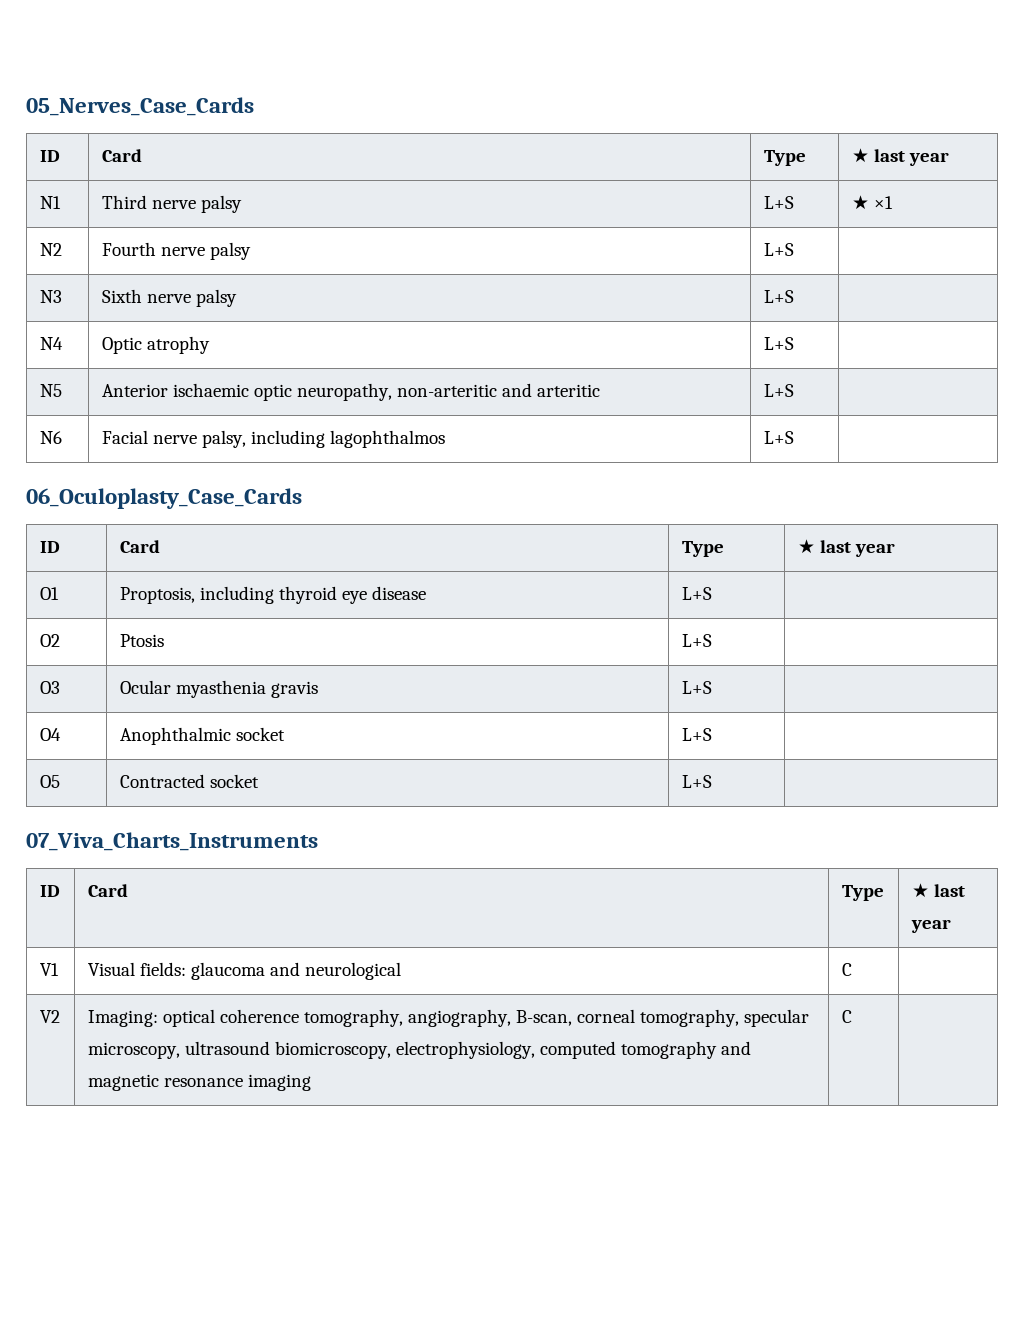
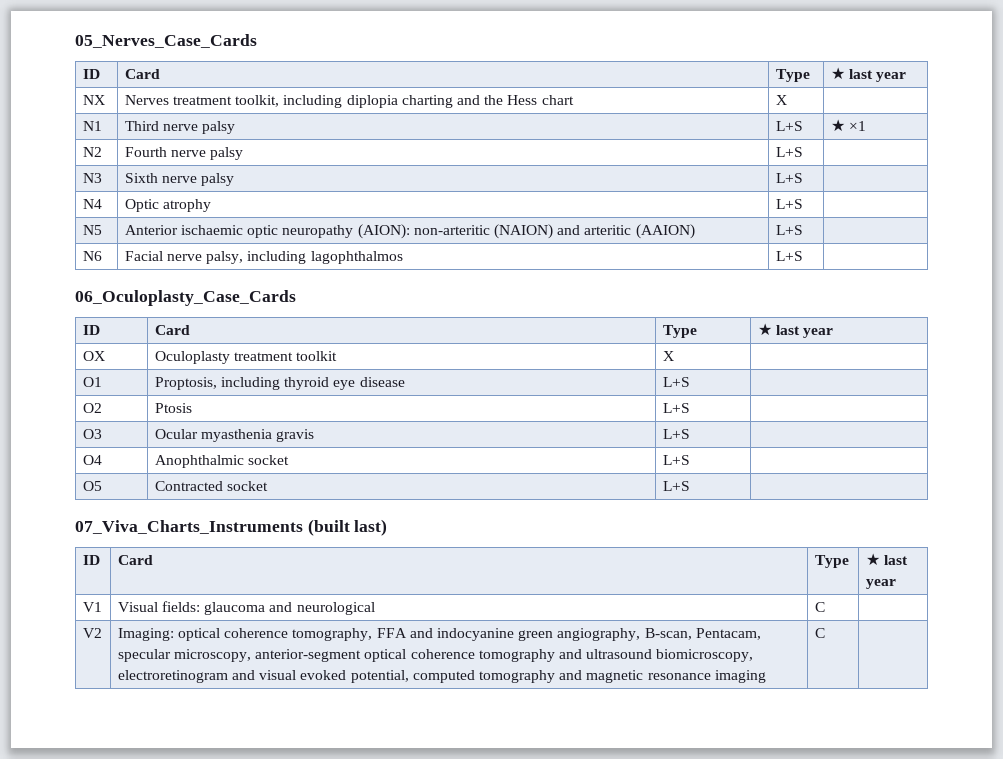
+ NX | Nerves treatment toolkit, including diplopia charting and the Hess chart | X |
- N5 | Anterior ischaemic optic neuropathy, non-arteritic and arteritic | L+S |
+ N5 | Anterior ischaemic optic neuropathy (AION): non-arteritic (NAION) and arteritic (AAION) | L+S |
+ OX | Oculoplasty treatment toolkit | X |
- 07_Viva_Charts_Instruments
+ 07_Viva_Charts_Instruments (built last)
- V2 | Imaging: optical coherence tomography, angiography, B-scan, corneal tomography, specular microscopy, ultrasound biomicroscopy, electrophysiology, computed tomography and magnetic resonance imaging | C |
+ V2 | Imaging: optical coherence tomography, FFA and indocyanine green angiography, B-scan, Pentacam, specular microscopy, anterior-segment optical coherence tomography and ultrasound biomicroscopy, electroretinogram and visual evoked potential, computed tomography and magnetic resonance imaging | C |

